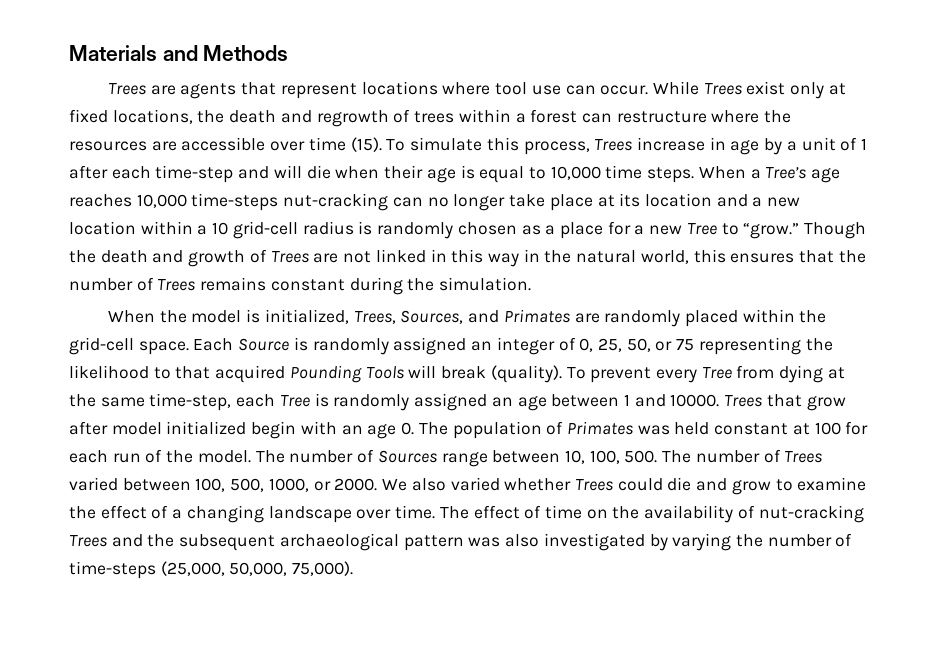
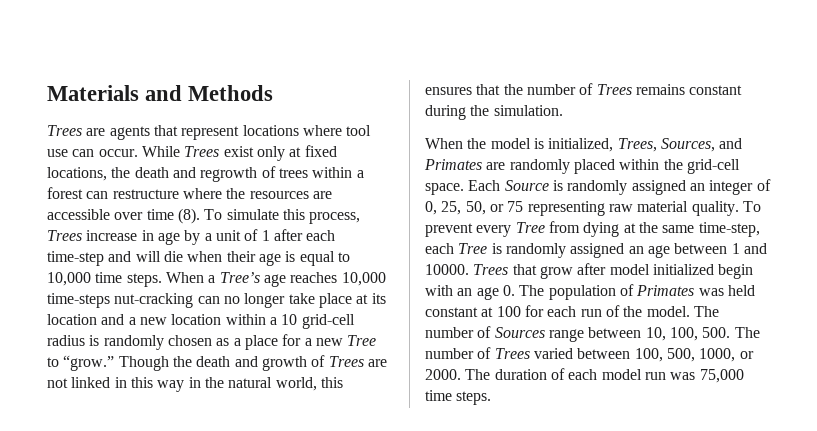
- While Trees exist only at fixed locations, the death and regrowth of trees within a forest can restructure where the resources are accessible over time (15).
+ While Trees exist only at fixed locations, the death and regrowth of trees within a forest can restructure where the resources are accessible over time (8).
- Each Source is randomly assigned an integer of 0, 25, 50, or 75 representing the likelihood to that acquired Pounding Tools will break (quality).
+ Each Source is randomly assigned an integer of 0, 25, 50, or 75 representing raw material quality.
- We also varied whether Trees could die and grow to examine the effect of a changing landscape over time. The effect of time on the availability of nut-cracking Trees and the subsequent archaeological pattern was also investigated by varying the number of time-steps (25,000, 50,000, 75,000).
+ The duration of each model run was 75,000 time steps.

